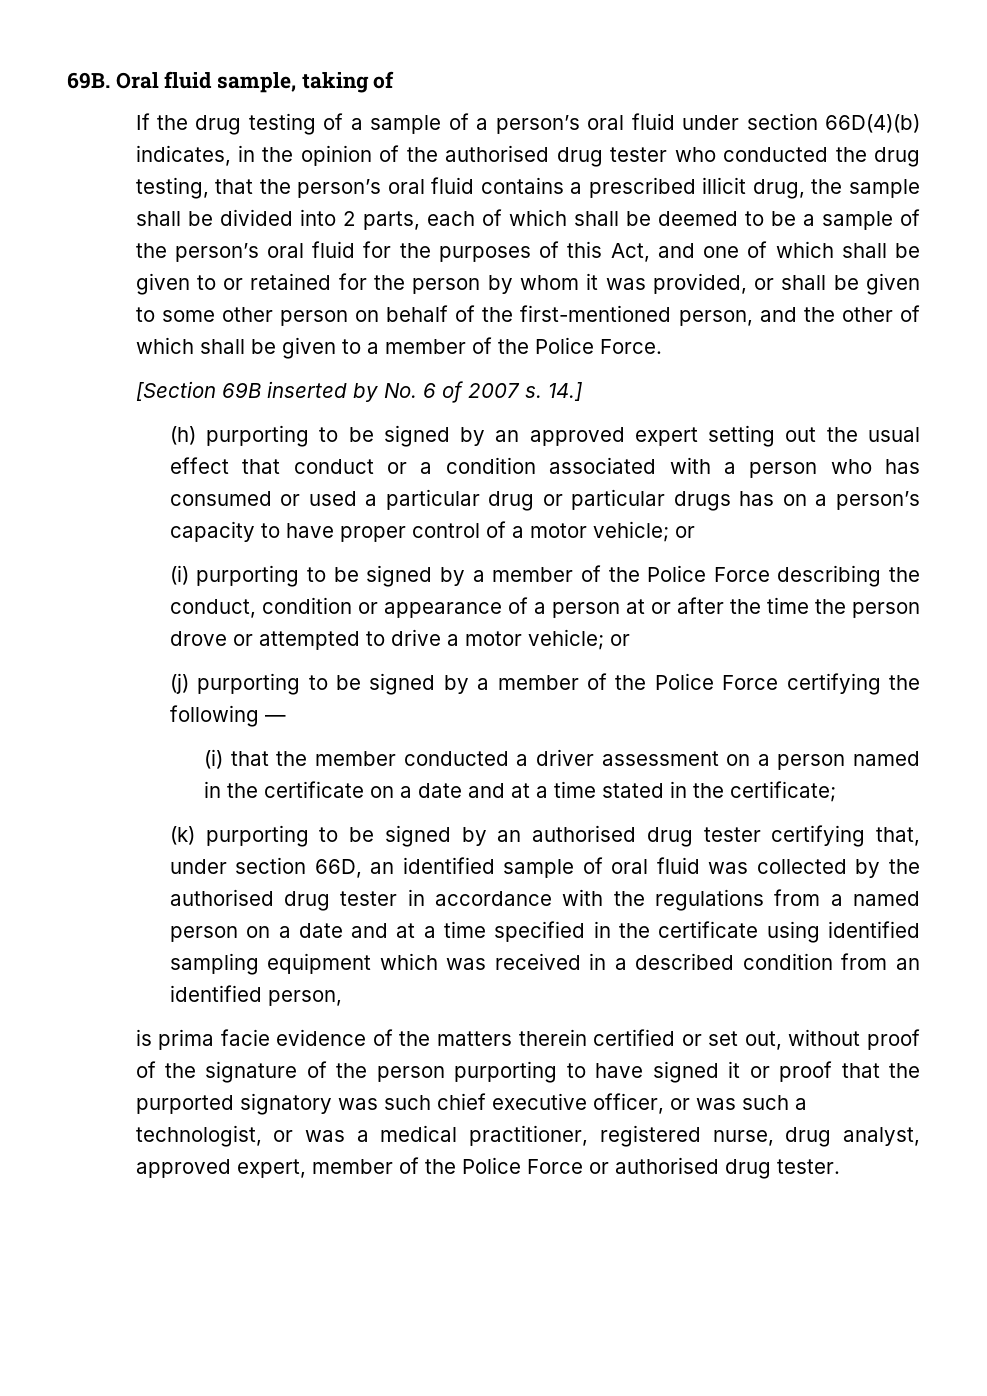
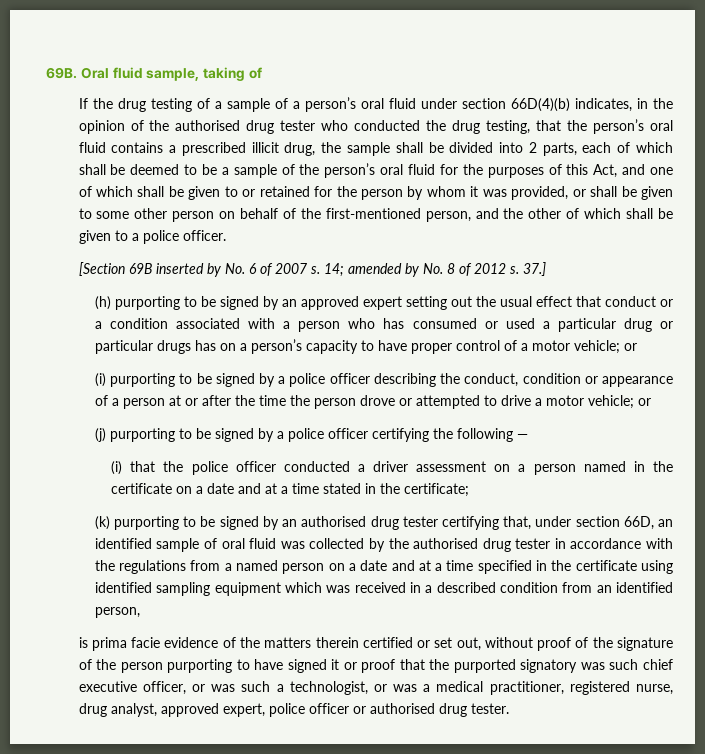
- If the drug testing of a sample of a person’s oral fluid under section 66D(4)(b) indicates, in the opinion of the authorised drug tester who conducted the drug testing, that the person’s oral fluid contains a prescribed illicit drug, the sample shall be divided into 2 parts, each of which shall be deemed to be a sample of the person’s oral fluid for the purposes of this Act, and one of which shall be given to or retained for the person by whom it was provided, or shall be given to some other person on behalf of the first-mentioned person, and the other of which shall be given to a member of the Police Force.
+ If the drug testing of a sample of a person’s oral fluid under section 66D(4)(b) indicates, in the opinion of the authorised drug tester who conducted the drug testing, that the person’s oral fluid contains a prescribed illicit drug, the sample shall be divided into 2 parts, each of which shall be deemed to be a sample of the person’s oral fluid for the purposes of this Act, and one of which shall be given to or retained for the person by whom it was provided, or shall be given to some other person on behalf of the first-mentioned person, and the other of which shall be given to a police officer.
- 14.]
+ 14; amended by No. 8 of 2012 s. 37.]
- (i) purporting to be signed by a member of the Police Force describing the conduct, condition or appearance of a person at or after the time the person drove or attempted to drive a motor vehicle; or
+ (i) purporting to be signed by a police officer describing the conduct, condition or appearance of a person at or after the time the person drove or attempted to drive a motor vehicle; or
- (j) purporting to be signed by a member of the Police Force certifying the following —
+ (j) purporting to be signed by a police officer certifying the following —
- (i) that the member conducted a driver assessment on a person named in the certificate on a date and at a time stated in the certificate;
+ (i) that the police officer conducted a driver assessment on a person named in the certificate on a date and at a time stated in the certificate;
- is prima facie evidence of the matters therein certified or set out, without proof of the signature of the person purporting to have signed it or proof that the purported signatory was such chief executive officer, or was such a technologist, or was a medical practitioner, registered nurse, drug analyst, approved expert, member of the Police Force or authorised drug tester.
+ is prima facie evidence of the matters therein certified or set out, without proof of the signature of the person purporting to have signed it or proof that the purported signatory was such chief executive officer, or was such a technologist, or was a medical practitioner, registered nurse, drug analyst, approved expert, police officer or authorised drug tester.

